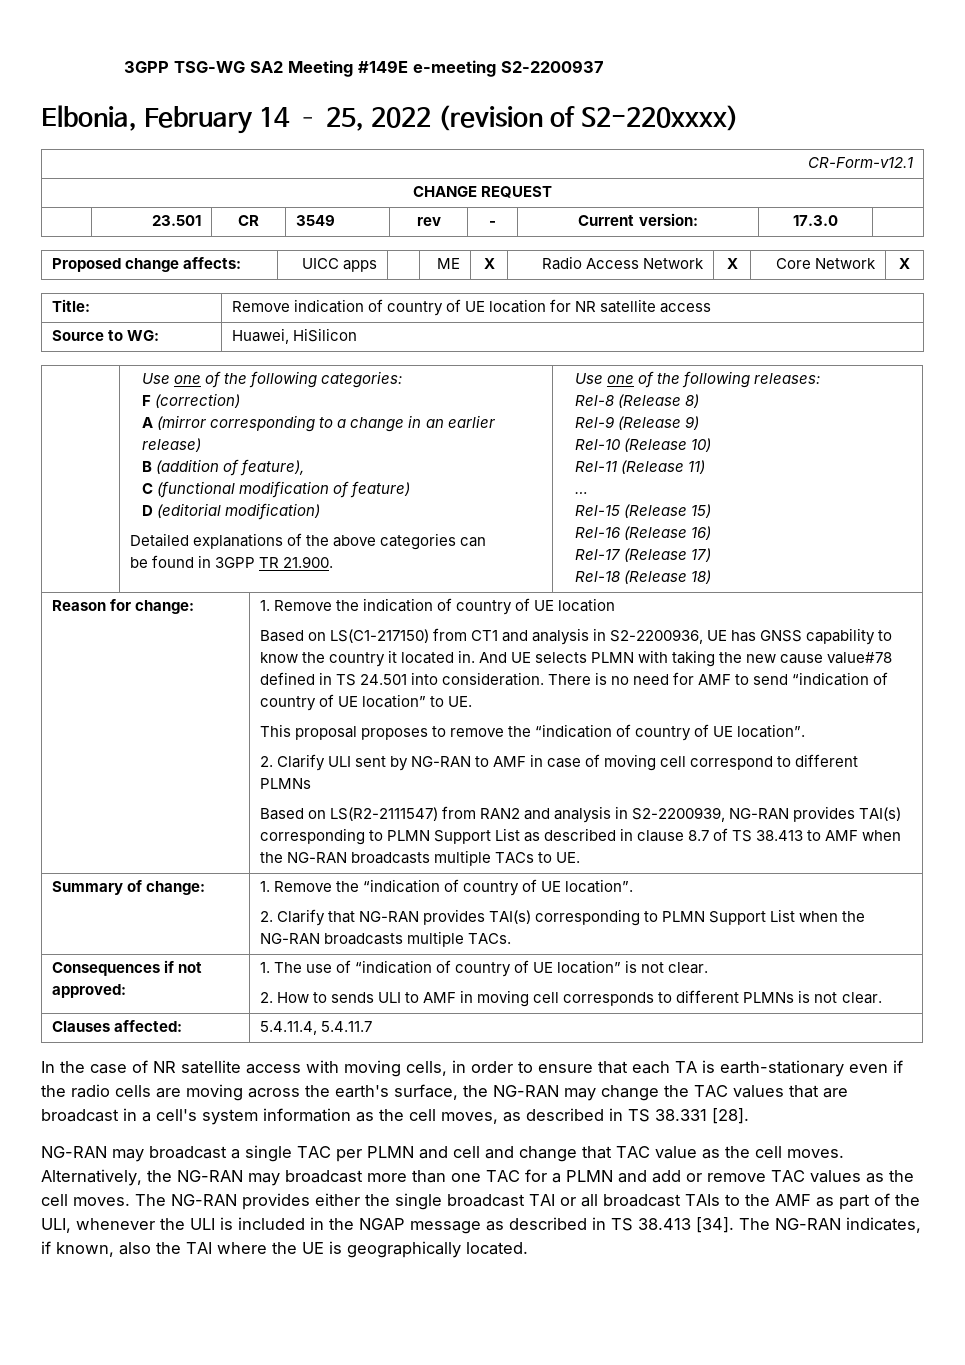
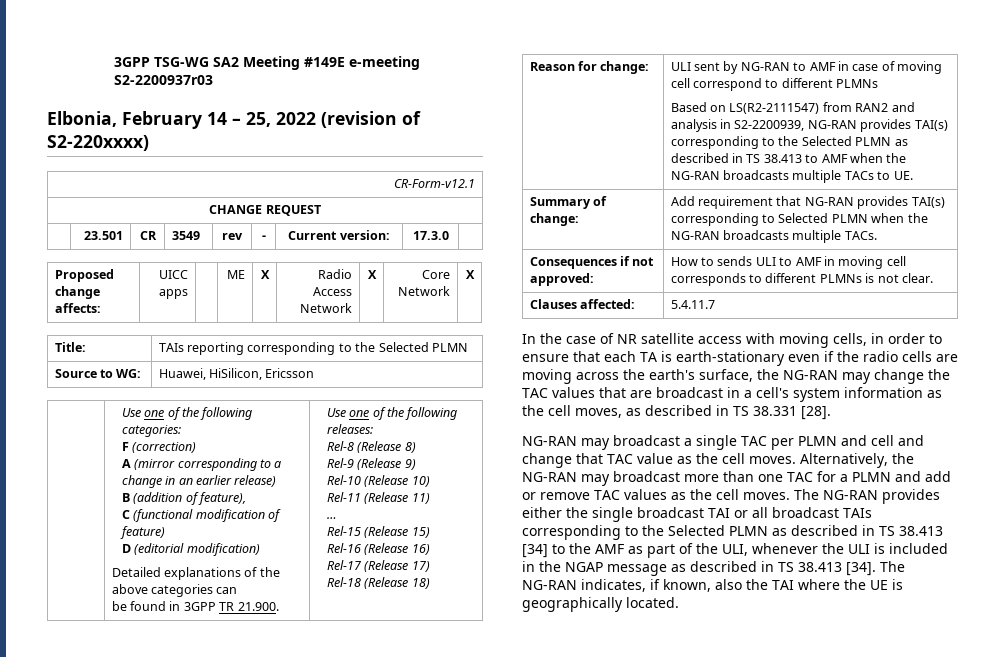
- 3GPP TSG-WG SA2 Meeting #149E e-meeting S2-2200937
+ 3GPP TSG-WG SA2 Meeting #149E e-meeting S2-2200937r03
- Title: | Remove indication of country of UE location for NR satellite access
+ Title: | TAIs reporting corresponding to the Selected PLMN
- Source to WG: | Huawei, HiSilicon
+ Source to WG: | Huawei, HiSilicon, Ericsson
- 1. Remove the indication of country of UE location
- Based on LS(C1-217150) from CT1 and analysis in S2-2200936, UE has GNSS capability to know the country it located in. And UE selects PLMN with taking the new cause value#78 defined in TS 24.501 into consideration. There is no need for AMF to send “indication of country of UE location” to UE.
- This proposal proposes to remove the “indication of country of UE location”.
- 2. Clarify ULI sent by NG-RAN to AMF in case of moving cell correspond to different PLMNs
+ ULI sent by NG-RAN to AMF in case of moving cell correspond to different PLMNs
- Based on LS(R2-2111547) from RAN2 and analysis in S2-2200939, NG-RAN provides TAI(s) corresponding to PLMN Support List as described in clause 8.7 of TS 38.413 to AMF when the NG-RAN broadcasts multiple TACs to UE.
+ Based on LS(R2-2111547) from RAN2 and analysis in S2-2200939, NG-RAN provides TAI(s) corresponding to the Selected PLMN as described in TS 38.413 to AMF when the NG-RAN broadcasts multiple TACs to UE.
- Summary of change: | 1. Remove the “indication of country of UE location”.
- 2. Clarify that NG-RAN provides TAI(s) corresponding to PLMN Support List when the NG-RAN broadcasts multiple TACs.
+ Summary of change: | Add requirement that NG-RAN provides TAI(s) corresponding to Selected PLMN when the NG-RAN broadcasts multiple TACs.
- Consequences if not approved: | 1. The use of “indication of country of UE location” is not clear.
- 2. How to sends ULI to AMF in moving cell corresponds to different PLMNs is not clear.
+ Consequences if not approved: | How to sends ULI to AMF in moving cell corresponds to different PLMNs is not clear.
- Clauses affected: | 5.4.11.4, 5.4.11.7
+ Clauses affected: | 5.4.11.7
- The NG-RAN provides either the single broadcast TAI or all broadcast TAIs to the AMF as part of the ULI, whenever the ULI is included in the NGAP message as described in TS 38.413 [34].
+ The NG-RAN provides either the single broadcast TAI or all broadcast TAIs corresponding to the Selected PLMN as described in TS 38.413 [34] to the AMF as part of the ULI, whenever the ULI is included in the NGAP message as described in TS 38.413 [34].

